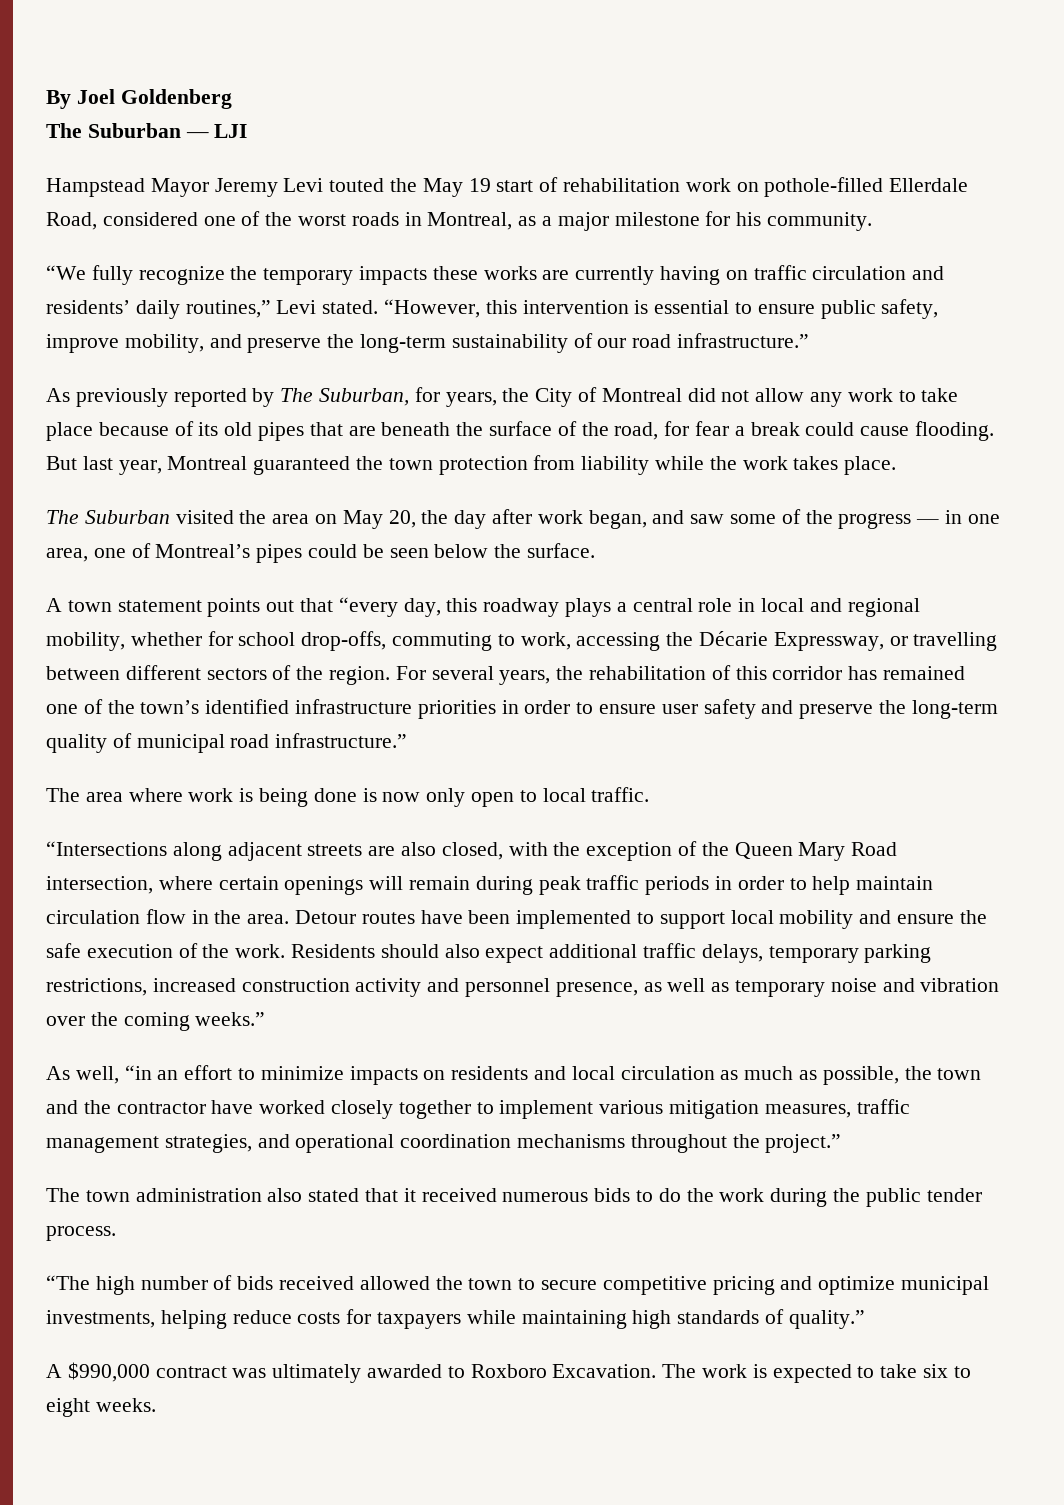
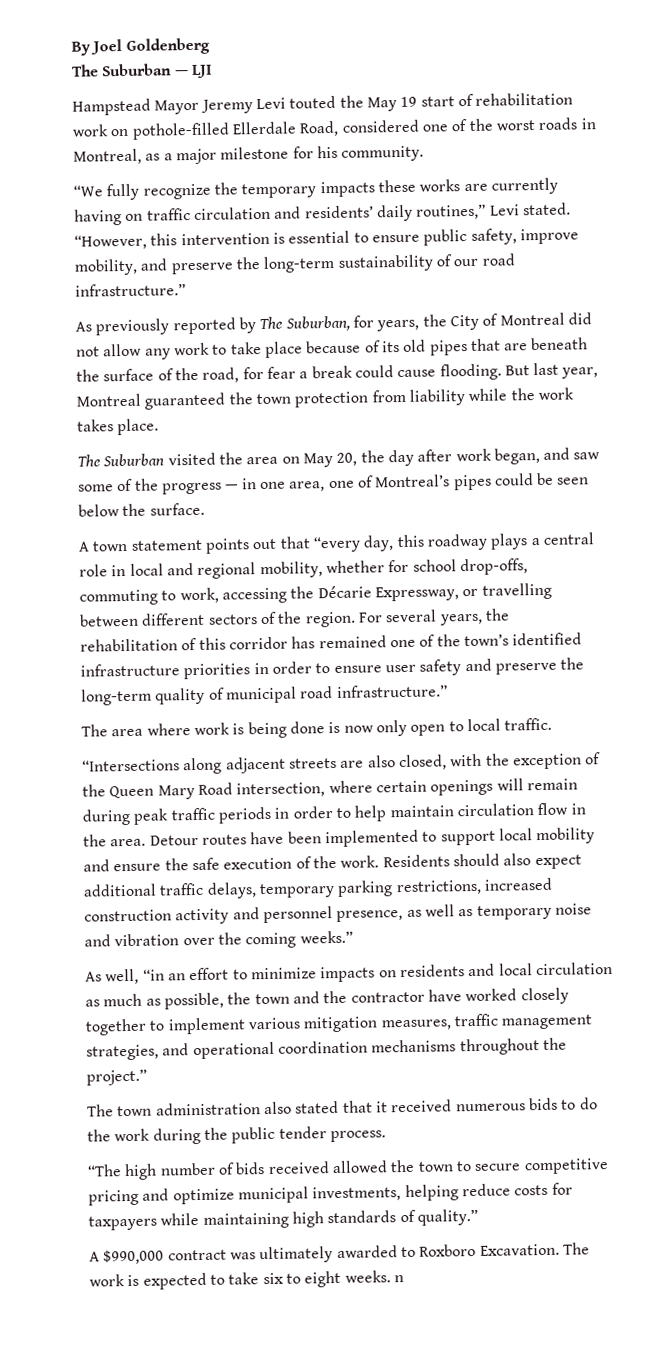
- The work is expected to take six to eight weeks.
+ The work is expected to take six to eight weeks. n

